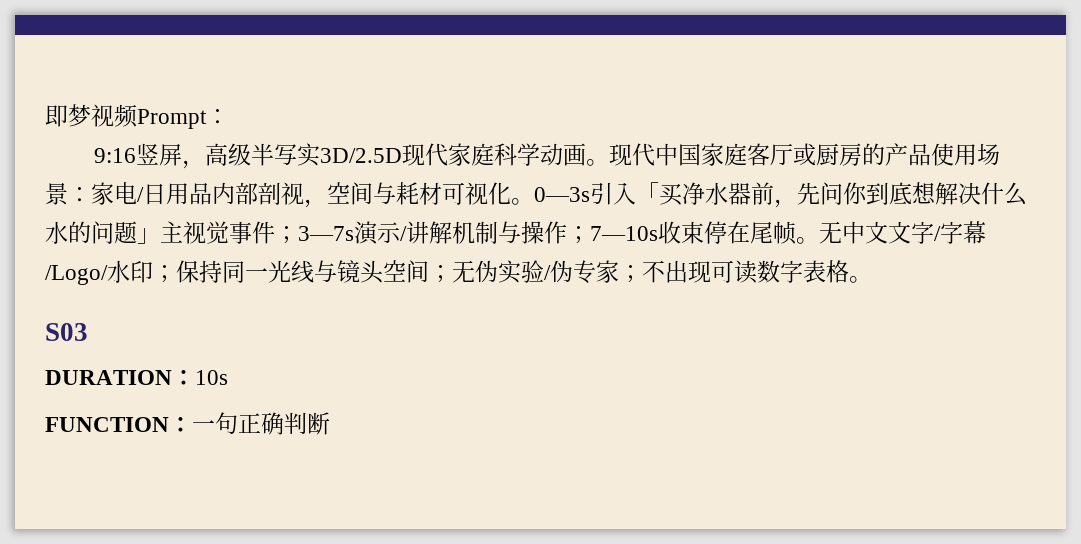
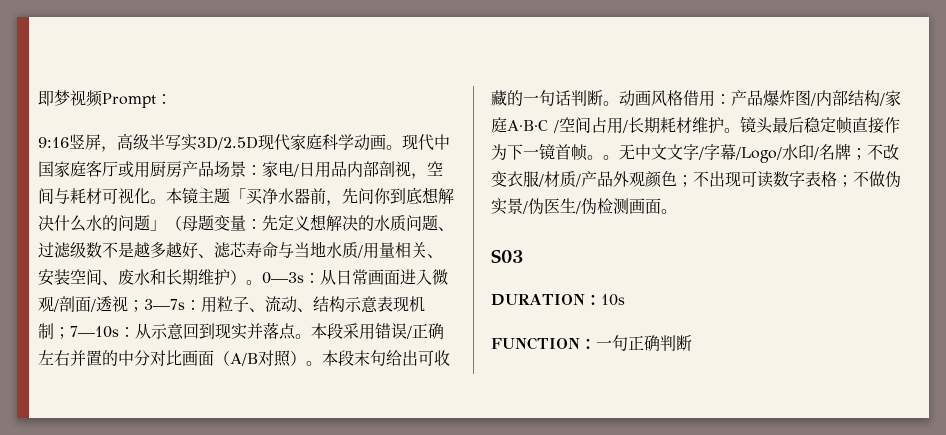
- 现代中国家庭客厅或厨房的产品使用场景：家电/日用品内部剖视，空间与耗材可视化。
+ 现代中国家庭客厅或用厨房产品场景：家电/日用品内部剖视，空间与耗材可视化。
- 0—3s引入「买净水器前，先问你到底想解决什么水的问题」主视觉事件；3—7s演示/讲解机制与操作；7—10s收束停在尾帧。
+ 本镜主题「买净水器前，先问你到底想解决什么水的问题」（母题变量：先定义想解决的水质问题、过滤级数不是越多越好、滤芯寿命与当地水质/用量相关、安装空间、废水和长期维护）。0—3s：从日常画面进入微观/剖面/透视；3—7s：用粒子、流动、结构示意表现机制；7—10s：从示意回到现实并落点。本段采用错误/正确左右并置的中分对比画面（A/B对照）。本段末句给出可收藏的一句话判断。动画风格借用：产品爆炸图/内部结构/家庭A·B·C /空间占用/长期耗材维护。镜头最后稳定帧直接作为下一镜首帧。。
- 无中文文字/字幕/Logo/水印；保持同一光线与镜头空间；无伪实验/伪专家；不出现可读数字表格。
+ 无中文文字/字幕/Logo/水印/名牌；不改变衣服/材质/产品外观颜色；不出现可读数字表格；不做伪实景/伪医生/伪检测画面。

